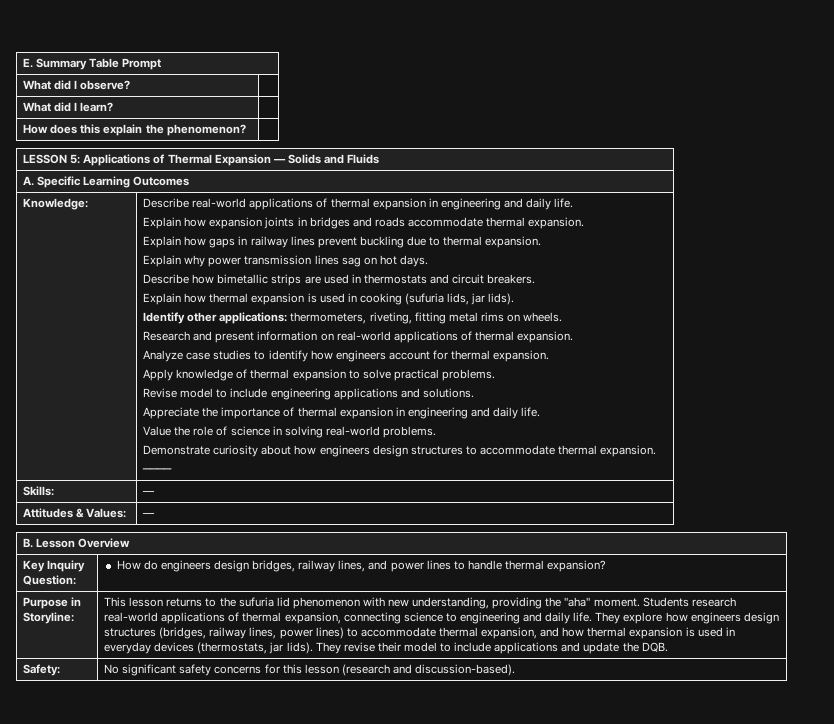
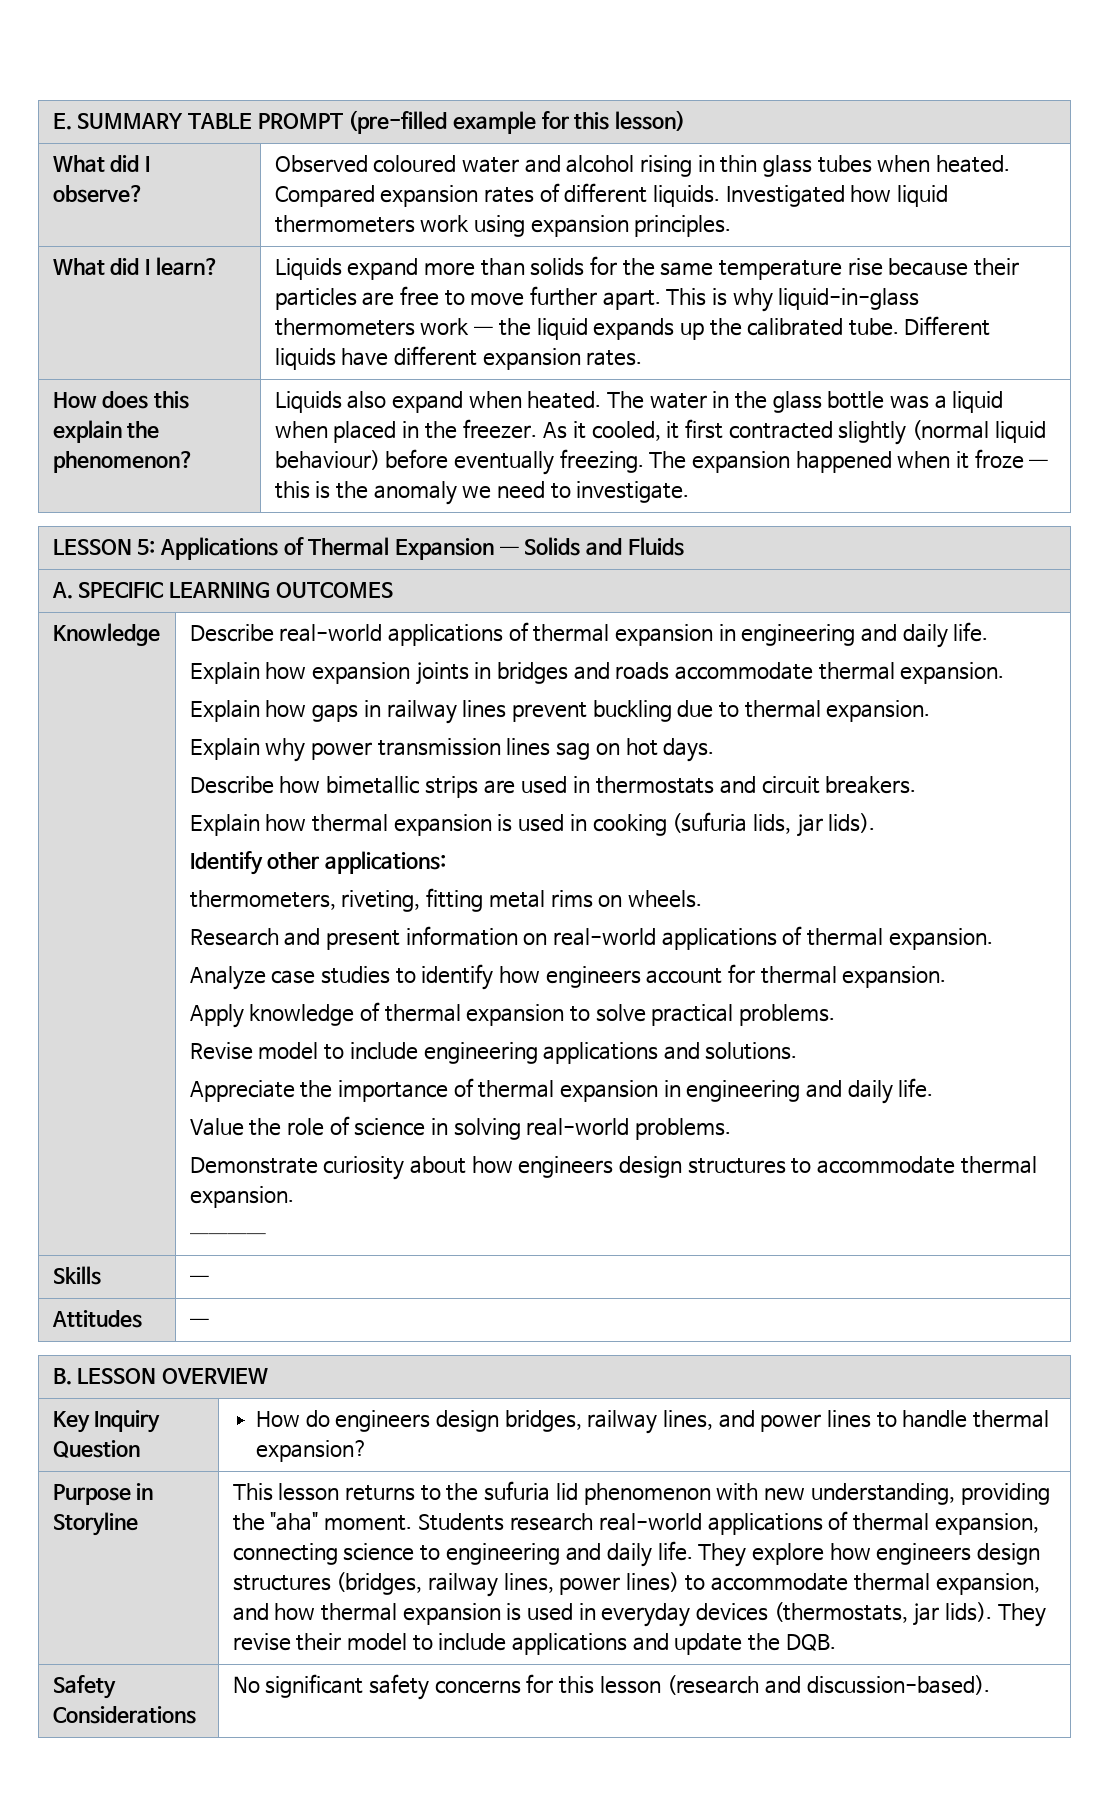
- E. Summary Table Prompt
- What did I observe? |
- What did I learn? |
+ E. SUMMARY TABLE PROMPT (pre-filled example for this lesson)
+ What did I observe? | Observed coloured water and alcohol rising in thin glass tubes when heated. Compared expansion rates of different liquids. Investigated how liquid thermometers work using expansion principles.
+ What did I learn? | Liquids expand more than solids for the same temperature rise because their particles are free to move further apart. This is why liquid-in-glass thermometers work — the liquid expands up the calibrated tube. Different liquids have different expansion rates.
+ Liquids also expand when heated. The water in the glass bottle was a liquid when placed in the freezer. As it cooled, it first contracted slightly (normal liquid behaviour) before eventually freezing. The expansion happened when it froze — this is the anomaly we need to investigate.
- A. Specific Learning Outcomes
- Knowledge:
+ A. SPECIFIC LEARNING OUTCOMES
+ Knowledge
- Identify other applications: thermometers, riveting, fitting metal rims on wheels.
+ Identify other applications:
+ thermometers, riveting, fitting metal rims on wheels.
- Skills: | —
+ Skills | —
- Attitudes & Values: | —
+ Attitudes | —
- B. Lesson Overview
+ B. LESSON OVERVIEW
- Key Inquiry Question: | How do engineers design bridges, railway lines, and power lines to handle thermal expansion?
+ Key Inquiry Question | How do engineers design bridges, railway lines, and power lines to handle thermal expansion?
- Purpose in Storyline:
+ Purpose in Storyline
- Safety: | No significant safety concerns for this lesson (research and discussion-based).
+ Safety Considerations | No significant safety concerns for this lesson (research and discussion-based).

